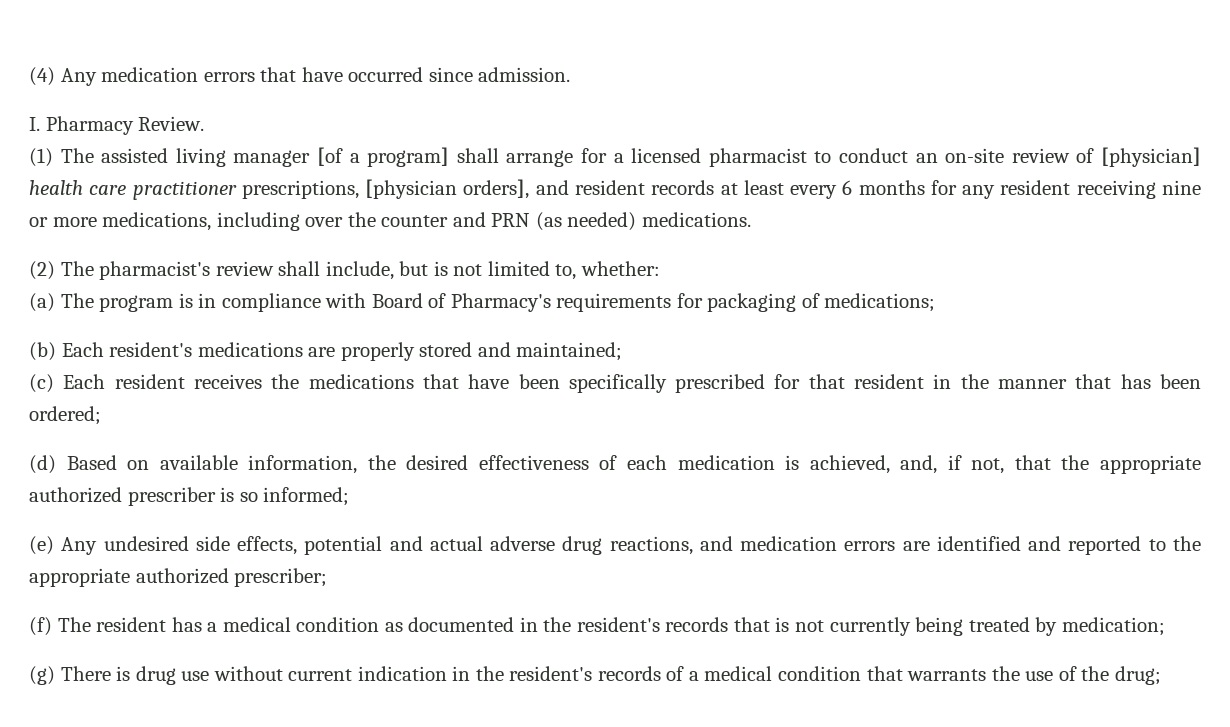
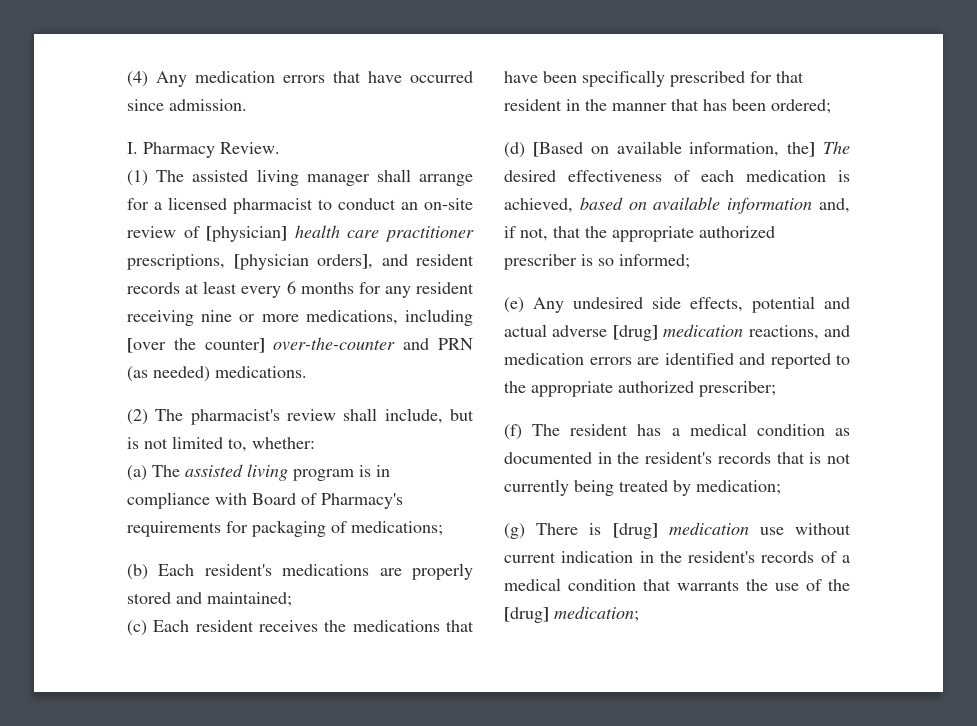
- (1) The assisted living manager [of a program] shall arrange for a licensed pharmacist to conduct an on-site review of [physician] health care practitioner prescriptions, [physician orders], and resident records at least every 6 months for any resident receiving nine or more medications, including over the counter and PRN (as needed) medications.
+ (1) The assisted living manager shall arrange for a licensed pharmacist to conduct an on-site review of [physician] health care practitioner prescriptions, [physician orders], and resident records at least every 6 months for any resident receiving nine or more medications, including [over the counter] over-the-counter and PRN (as needed) medications.
- (a) The program is in compliance with Board of Pharmacy's requirements for packaging of medications;
+ (a) The assisted living program is in compliance with Board of Pharmacy's requirements for packaging of medications;
- (d) Based on available information, the desired effectiveness of each medication is achieved, and, if not, that the appropriate authorized prescriber is so informed;
+ (d) [Based on available information, the] The desired effectiveness of each medication is achieved, based on available information and, if not, that the appropriate authorized prescriber is so informed;
- (e) Any undesired side effects, potential and actual adverse drug reactions, and medication errors are identified and reported to the appropriate authorized prescriber;
+ (e) Any undesired side effects, potential and actual adverse [drug] medication reactions, and medication errors are identified and reported to the appropriate authorized prescriber;
- (g) There is drug use without current indication in the resident's records of a medical condition that warrants the use of the drug;
+ (g) There is [drug] medication use without current indication in the resident's records of a medical condition that warrants the use of the [drug] medication;

